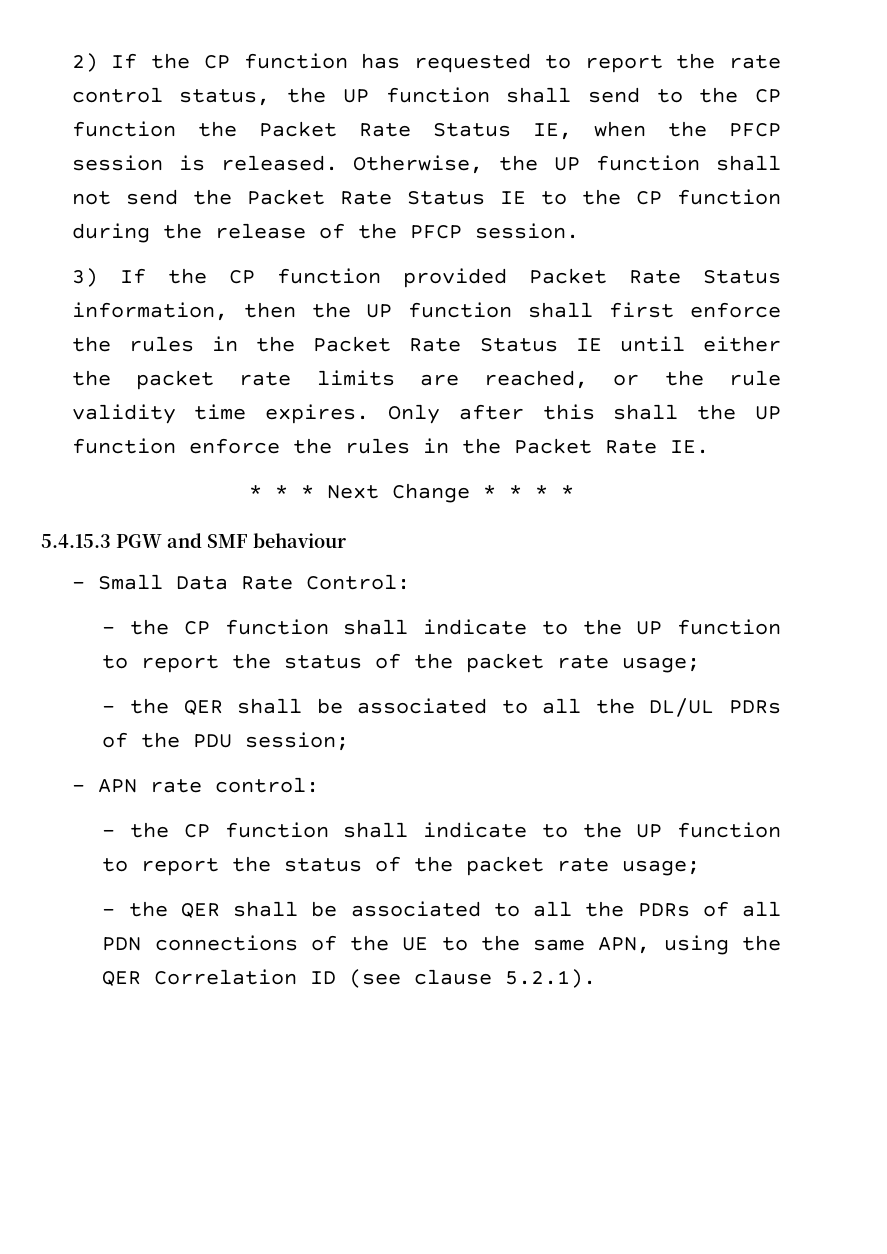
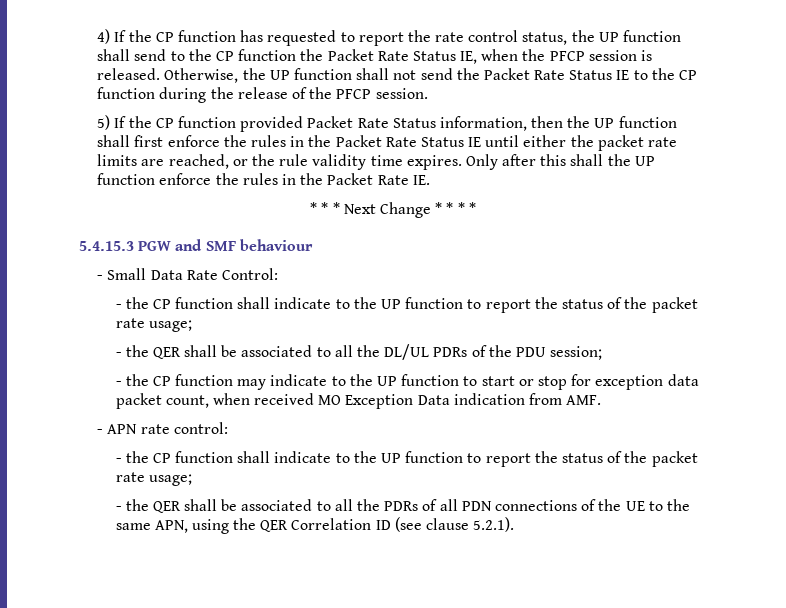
- 2) If the CP function has requested to report the rate control status, the UP function shall send to the CP function the Packet Rate Status IE, when the PFCP session is released.
+ 4) If the CP function has requested to report the rate control status, the UP function shall send to the CP function the Packet Rate Status IE, when the PFCP session is released.
- 3) If the CP function provided Packet Rate Status information, then the UP function shall first enforce the rules in the Packet Rate Status IE until either the packet rate limits are reached, or the rule validity time expires.
+ 5) If the CP function provided Packet Rate Status information, then the UP function shall first enforce the rules in the Packet Rate Status IE until either the packet rate limits are reached, or the rule validity time expires.
+ - the CP function may indicate to the UP function to start or stop for exception data packet count, when received MO Exception Data indication from AMF.

